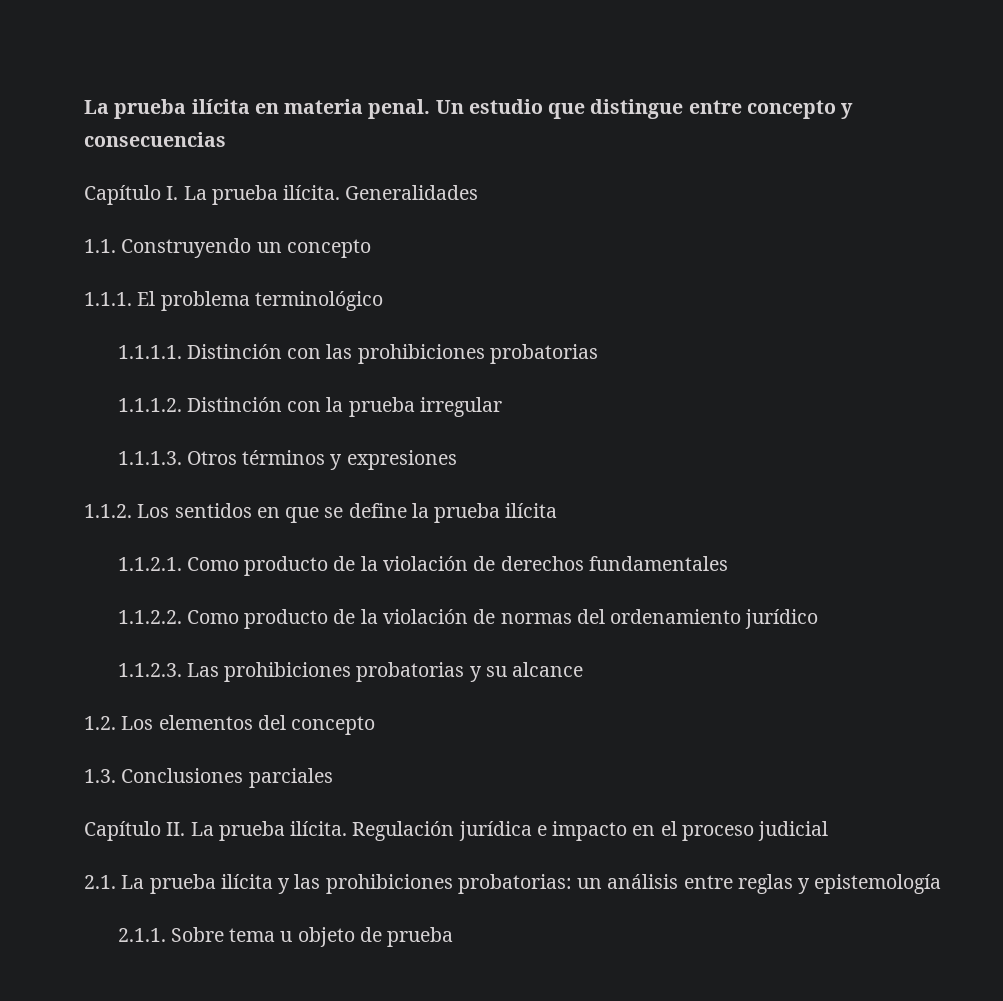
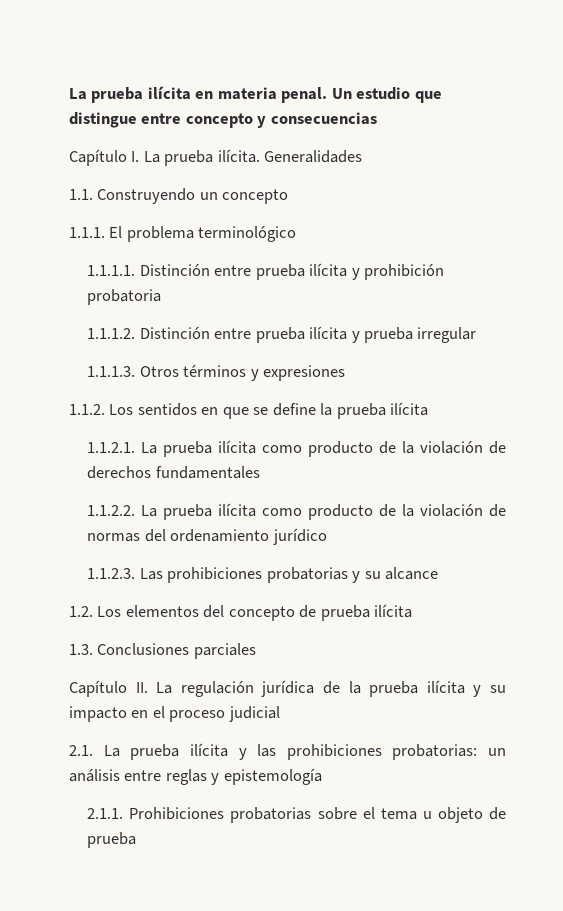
- 1.1.1.1. Distinción con las prohibiciones probatorias
- 1.1.1.2. Distinción con la prueba irregular
+ 1.1.1.1. Distinción entre prueba ilícita y prohibición probatoria
+ 1.1.1.2. Distinción entre prueba ilícita y prueba irregular
- 1.1.2.1. Como producto de la violación de derechos fundamentales
+ 1.1.2.1. La prueba ilícita como producto de la violación de derechos fundamentales
- 1.1.2.2. Como producto de la violación de normas del ordenamiento jurídico
+ 1.1.2.2. La prueba ilícita como producto de la violación de normas del ordenamiento jurídico
- 1.2. Los elementos del concepto
+ 1.2. Los elementos del concepto de prueba ilícita
- Capítulo II. La prueba ilícita. Regulación jurídica e impacto en el proceso judicial
+ Capítulo II. La regulación jurídica de la prueba ilícita y su impacto en el proceso judicial
- 2.1.1. Sobre tema u objeto de prueba
+ 2.1.1. Prohibiciones probatorias sobre el tema u objeto de prueba

